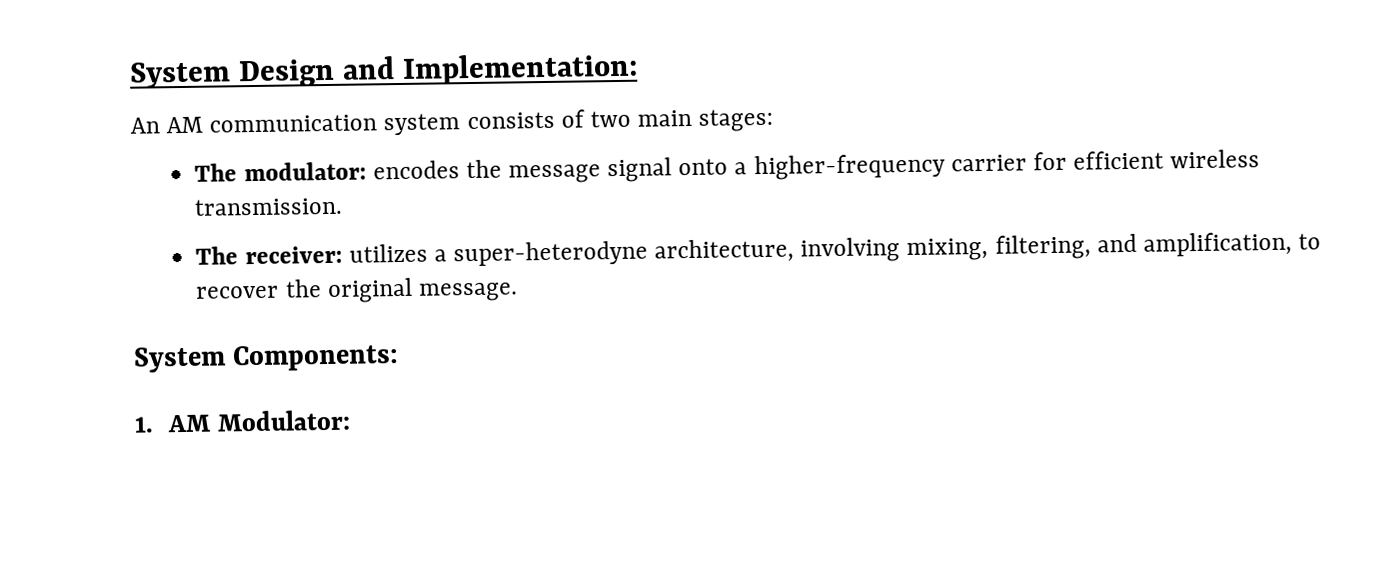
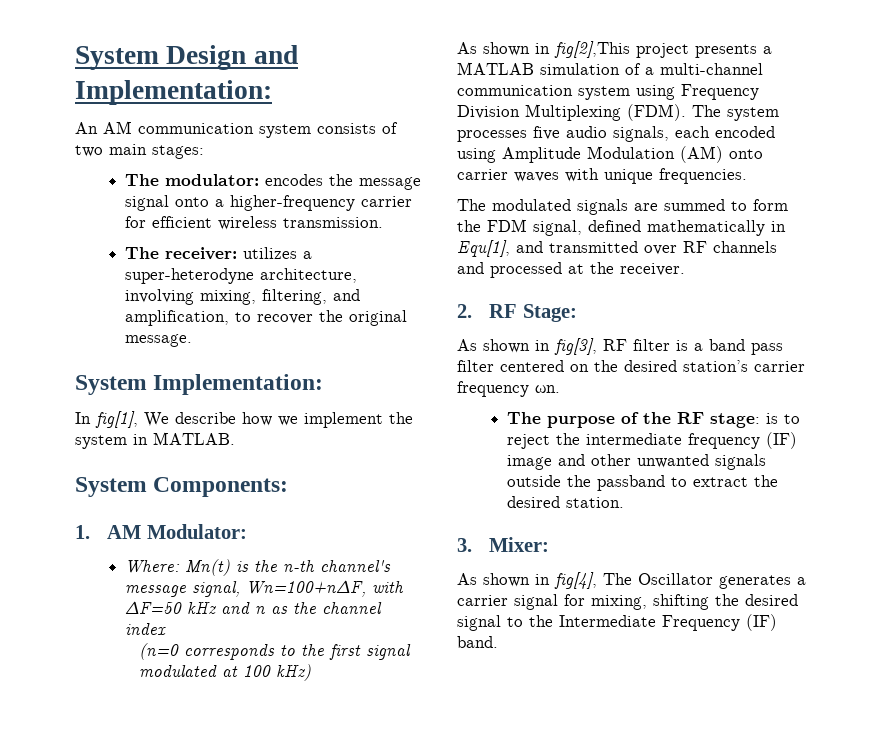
+ System Implementation:
+ In fig[1], We describe how we implement the system in MATLAB.
+ Where: Mn(t) is the n-th channel's message signal, Wn=100+nΔF, with ΔF=50 kHz and n as the channel index
+ (n=0 corresponds to the first signal modulated at 100 kHz)
+ As shown in fig[2],This project presents a MATLAB simulation of a multi-channel communication system using Frequency Division Multiplexing (FDM). The system processes five audio signals, each encoded using Amplitude Modulation (AM) onto carrier waves with unique frequencies.
+ The modulated signals are summed to form the FDM signal, defined mathematically in Equ[1], and transmitted over RF channels and processed at the receiver.
+ 2. RF Stage:
+ As shown in fig[3], RF filter is a band pass filter centered on the desired station’s carrier frequency ωn.
+ The purpose of the RF stage: is to reject the intermediate frequency (IF) image and other unwanted signals outside the passband to extract the desired station.
+ 3. Mixer:
+ As shown in fig[4], The Oscillator generates a carrier signal for mixing, shifting the desired signal to the Intermediate Frequency (IF) band.

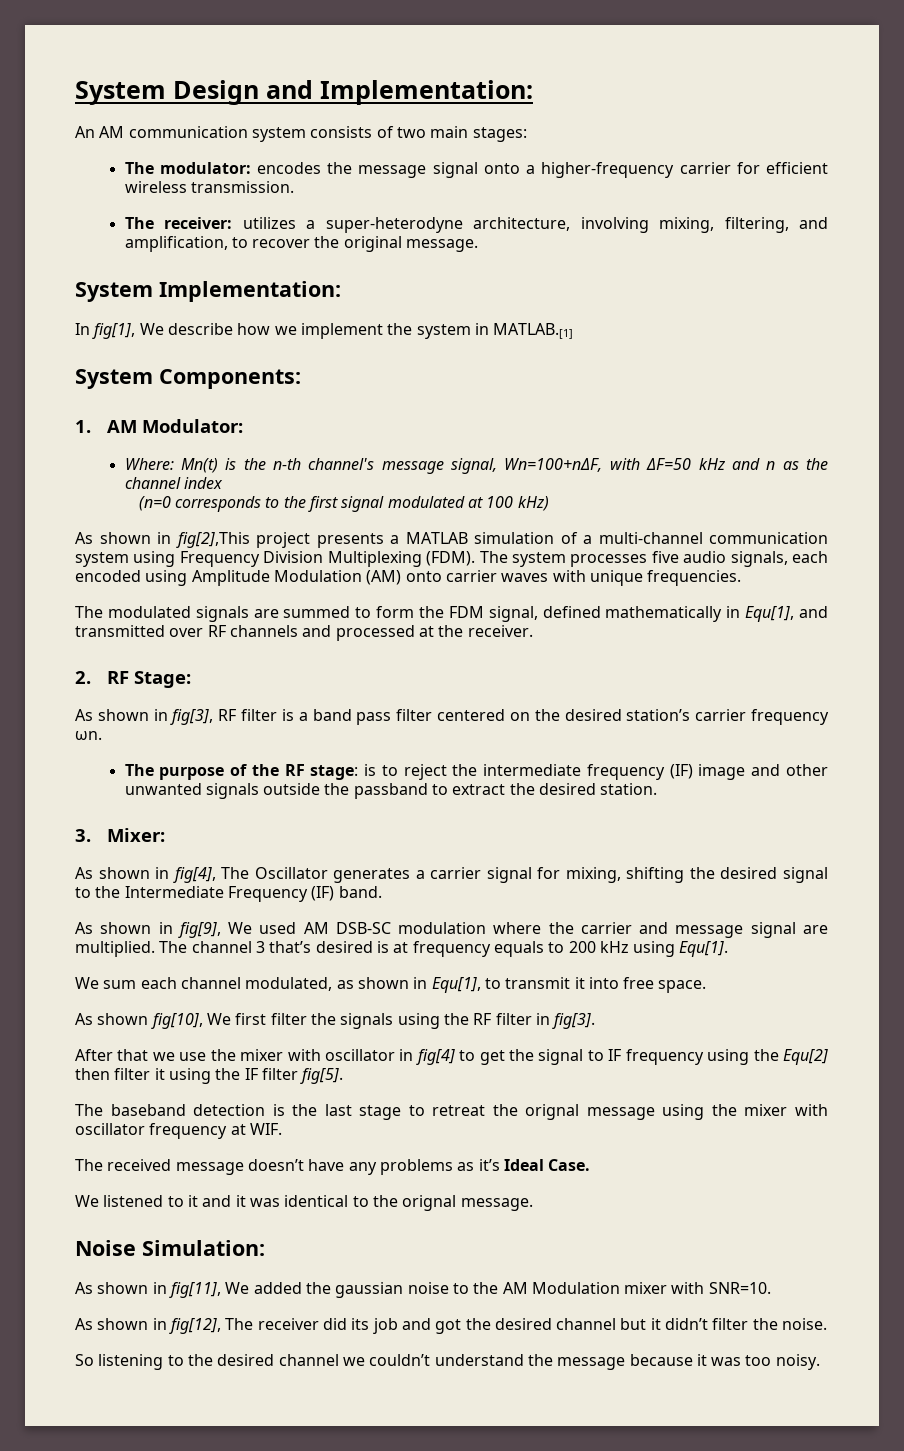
- In fig[1], We describe how we implement the system in MATLAB.
+ In fig[1], We describe how we implement the system in MATLAB.[1]
+ As shown in fig[9], We used AM DSB-SC modulation where the carrier and message signal are multiplied. The channel 3 that’s desired is at frequency equals to 200 kHz using Equ[1].
+ We sum each channel modulated, as shown in Equ[1], to transmit it into free space.
+ As shown fig[10], We first filter the signals using the RF filter in fig[3].
+ After that we use the mixer with oscillator in fig[4] to get the signal to IF frequency using the Equ[2] then filter it using the IF filter fig[5].
+ The baseband detection is the last stage to retreat the orignal message using the mixer with oscillator frequency at WIF.
+ The received message doesn’t have any problems as it’s Ideal Case.
+ We listened to it and it was identical to the orignal message.
+ Noise Simulation:
+ As shown in fig[11], We added the gaussian noise to the AM Modulation mixer with SNR=10.
+ As shown in fig[12], The receiver did its job and got the desired channel but it didn’t filter the noise.
+ So listening to the desired channel we couldn’t understand the message because it was too noisy.

